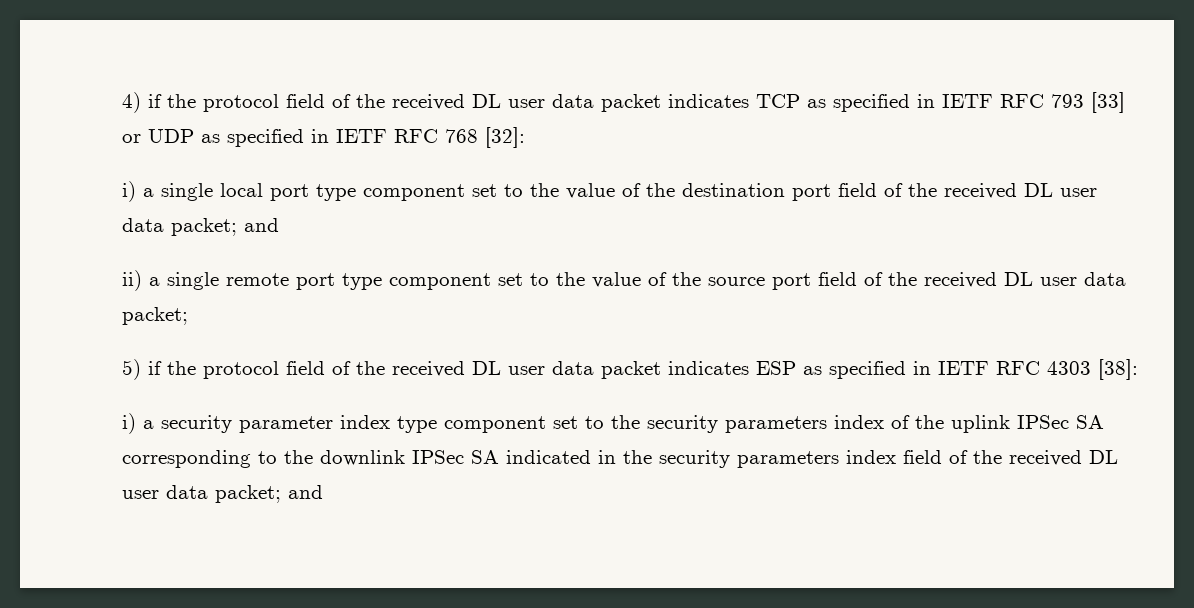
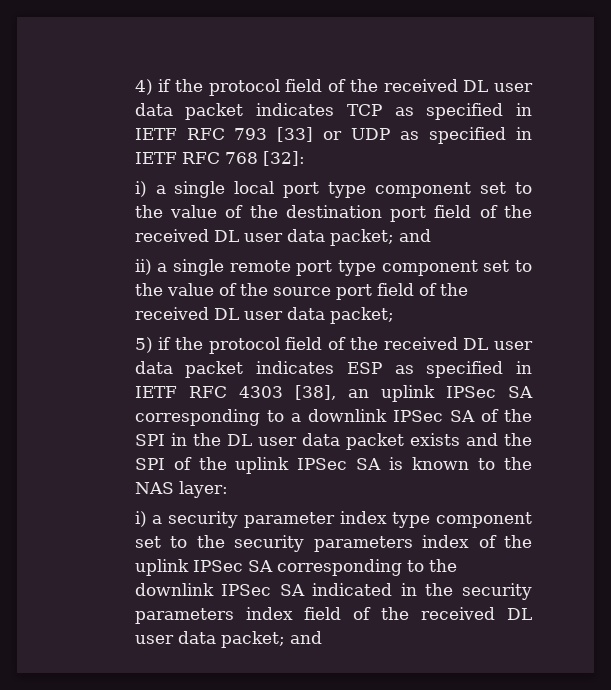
- 5) if the protocol field of the received DL user data packet indicates ESP as specified in IETF RFC 4303 [38]:
+ 5) if the protocol field of the received DL user data packet indicates ESP as specified in IETF RFC 4303 [38], an uplink IPSec SA corresponding to a downlink IPSec SA of the SPI in the DL user data packet exists and the SPI of the uplink IPSec SA is known to the NAS layer:

